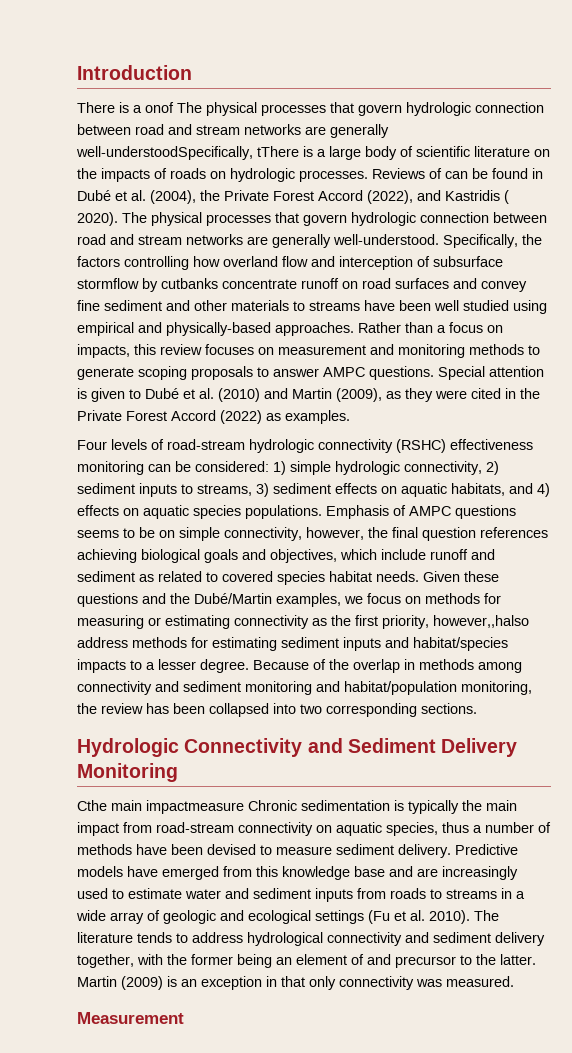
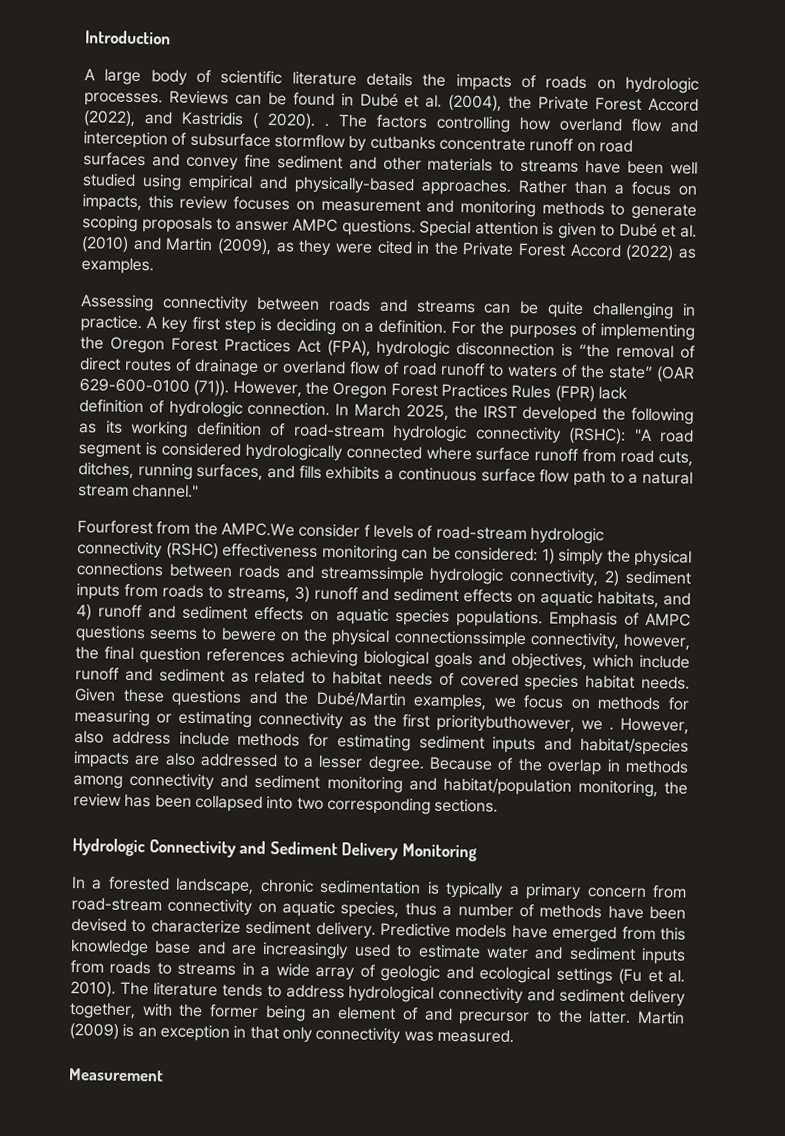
- There is a onof The physical processes that govern hydrologic connection between road and stream networks are generally well-understoodSpecifically, tThere is a large body of scientific literature on the impacts of roads on hydrologic processes.
+ A large body of scientific literature details the impacts of roads on hydrologic processes.
- Reviews of can be found in Dubé et al. (2004), the Private Forest Accord (2022), and Kastridis ( 2020). The physical processes that govern hydrologic connection between road and stream networks are generally well-understood. Specifically, the factors controlling how overland flow and interception of subsurface stormflow by cutbanks concentrate runoff on road surfaces and convey fine sediment and other materials to streams have been well studied using empirical and physically-based approaches.
+ Reviews can be found in Dubé et al. (2004), the Private Forest Accord (2022), and Kastridis ( 2020). . The factors controlling how overland flow and interception of subsurface stormflow by cutbanks concentrate runoff on road surfaces and convey fine sediment and other materials to streams have been well studied using empirical and physically-based approaches.
- Four levels of road-stream hydrologic connectivity (RSHC) effectiveness monitoring can be considered: 1) simple hydrologic connectivity, 2) sediment inputs to streams, 3) sediment effects on aquatic habitats, and 4) effects on aquatic species populations.
+ Assessing connectivity between roads and streams can be quite challenging in practice. A key first step is deciding on a definition. For the purposes of implementing the Oregon Forest Practices Act (FPA), hydrologic disconnection is “the removal of direct routes of drainage or overland flow of road runoff to waters of the state” (OAR 629-600-0100 (71)). However, the Oregon Forest Practices Rules (FPR) lack definition of hydrologic connection. In March 2025, the IRST developed the following as its working definition of road-stream hydrologic connectivity (RSHC): "A road segment is considered hydrologically connected where surface runoff from road cuts, ditches, running surfaces, and fills exhibits a continuous surface flow path to a natural stream channel."
+ Fourforest from the AMPC.We consider f levels of road-stream hydrologic connectivity (RSHC) effectiveness monitoring can be considered: 1) simply the physical connections between roads and streamssimple hydrologic connectivity, 2) sediment inputs from roads to streams, 3) runoff and sediment effects on aquatic habitats, and 4) runoff and sediment effects on aquatic species populations.
- Emphasis of AMPC questions seems to be on simple connectivity, however, the final question references achieving biological goals and objectives, which include runoff and sediment as related to covered species habitat needs.
+ Emphasis of AMPC questions seems to bewere on the physical connectionssimple connectivity, however, the final question references achieving biological goals and objectives, which include runoff and sediment as related to habitat needs of covered species habitat needs.
- Given these questions and the Dubé/Martin examples, we focus on methods for measuring or estimating connectivity as the first priority, however,,halso address methods for estimating sediment inputs and habitat/species impacts to a lesser degree.
+ Given these questions and the Dubé/Martin examples, we focus on methods for measuring or estimating connectivity as the first prioritybuthowever, we . However, also address include methods for estimating sediment inputs and habitat/species impacts are also addressed to a lesser degree.
- Cthe main impactmeasure Chronic sedimentation is typically the main impact from road-stream connectivity on aquatic species, thus a number of methods have been devised to measure sediment delivery.
+ In a forested landscape, chronic sedimentation is typically a primary concern from road-stream connectivity on aquatic species, thus a number of methods have been devised to characterize sediment delivery.

